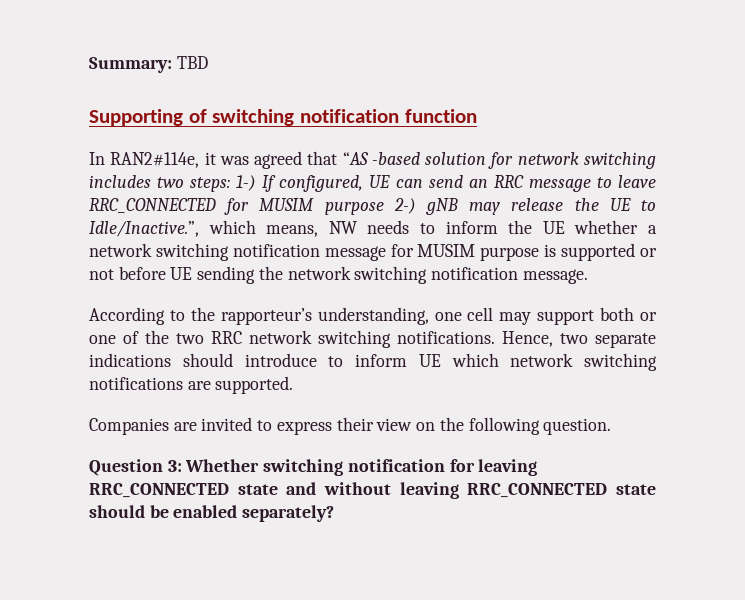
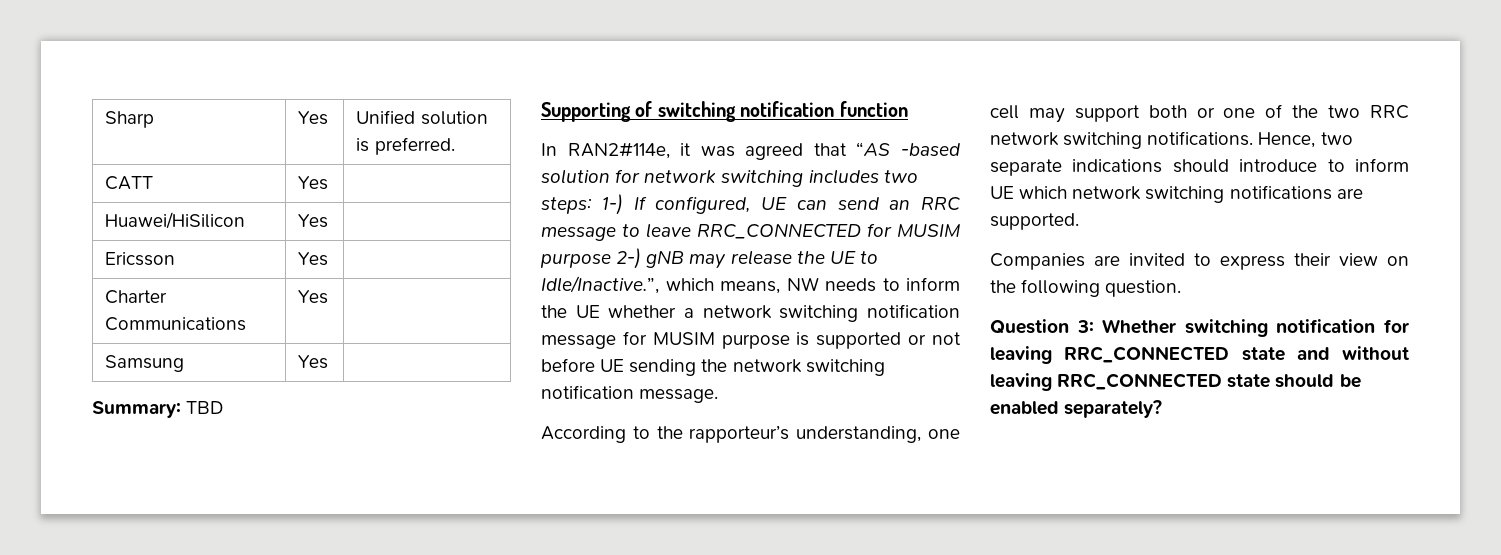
+ Sharp | Yes | Unified solution is preferred.
+ CATT | Yes |
+ Huawei/HiSilicon | Yes |
+ Ericsson | Yes |
+ Charter Communications | Yes |
+ Samsung | Yes |

